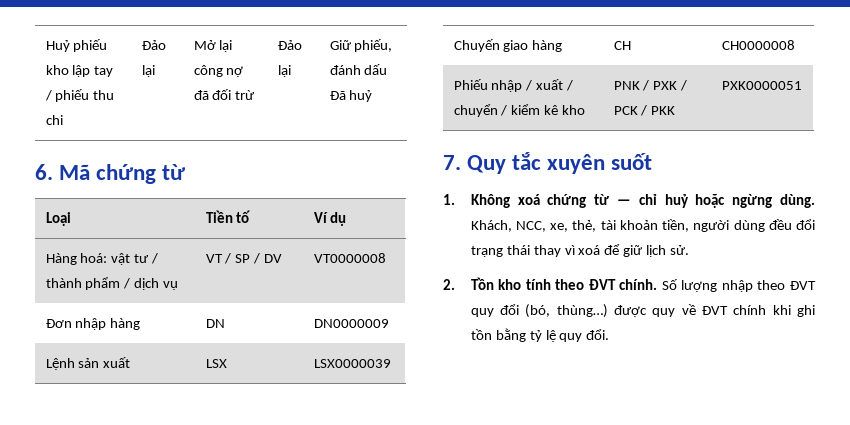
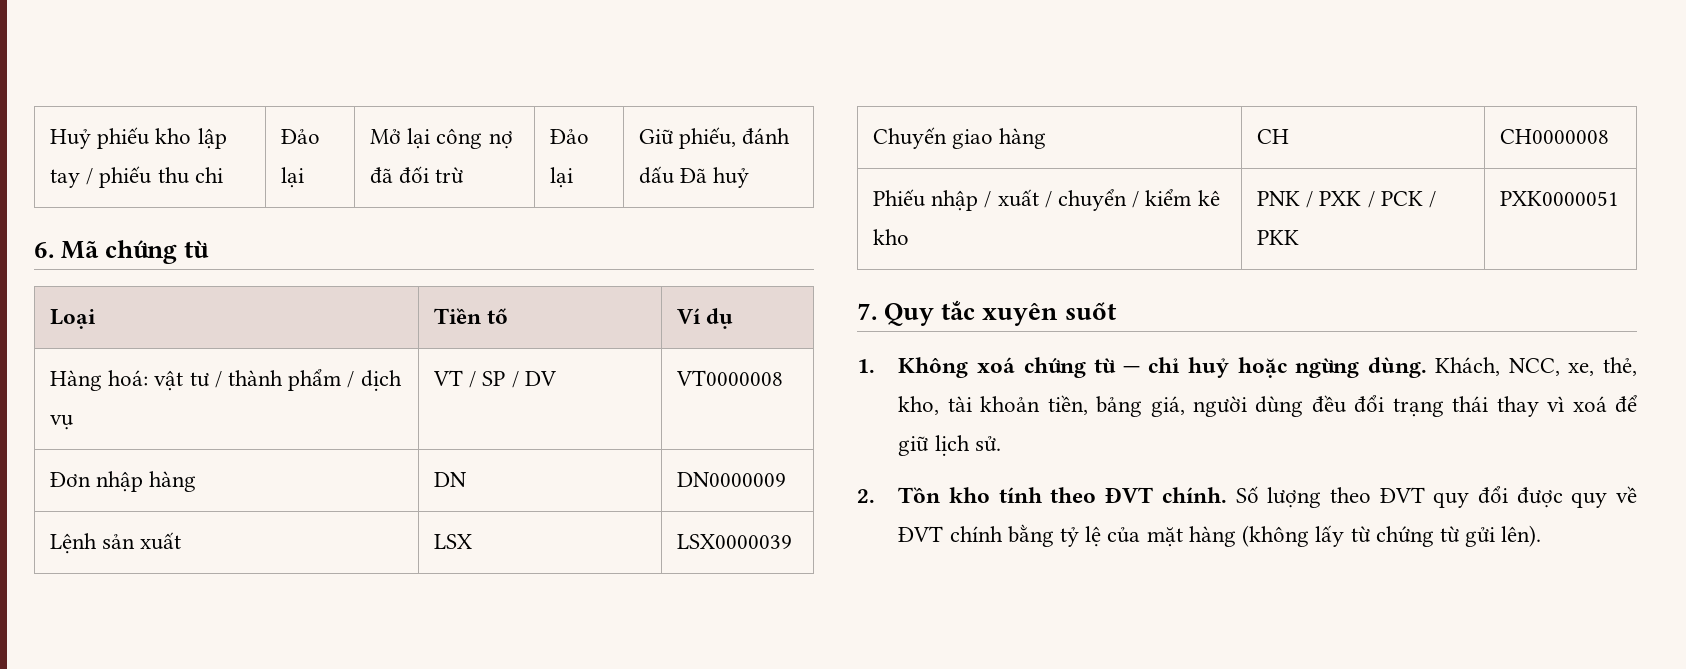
- Khách, NCC, xe, thẻ, tài khoản tiền, người dùng đều đổi trạng thái thay vì xoá để giữ lịch sử.
+ Khách, NCC, xe, thẻ, kho, tài khoản tiền, bảng giá, người dùng đều đổi trạng thái thay vì xoá để giữ lịch sử.
- Số lượng nhập theo ĐVT quy đổi (bó, thùng…) được quy về ĐVT chính khi ghi tồn bằng tỷ lệ quy đổi.
+ Số lượng theo ĐVT quy đổi được quy về ĐVT chính bằng tỷ lệ của mặt hàng (không lấy từ chứng từ gửi lên).

